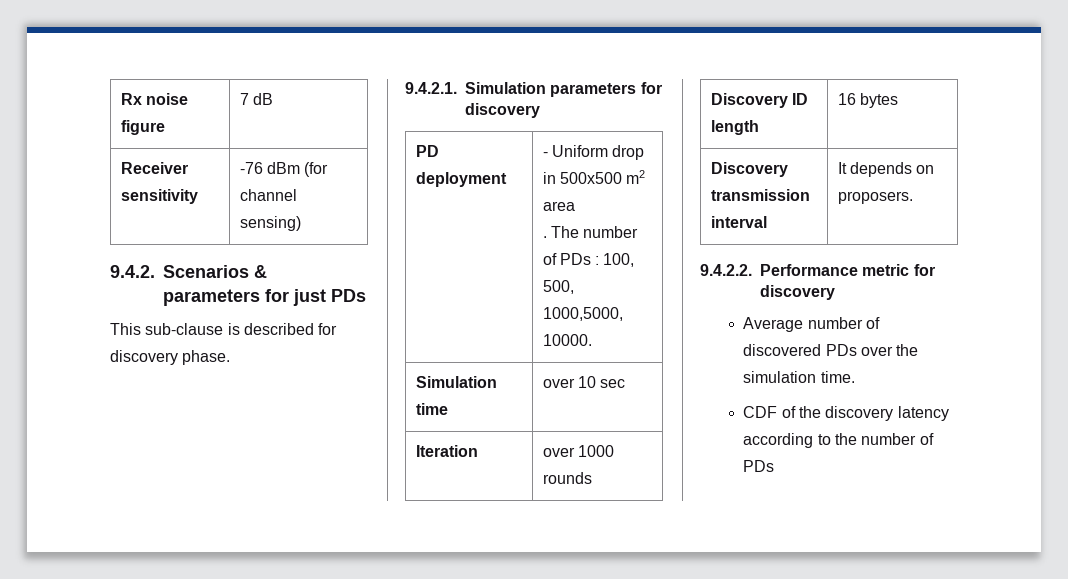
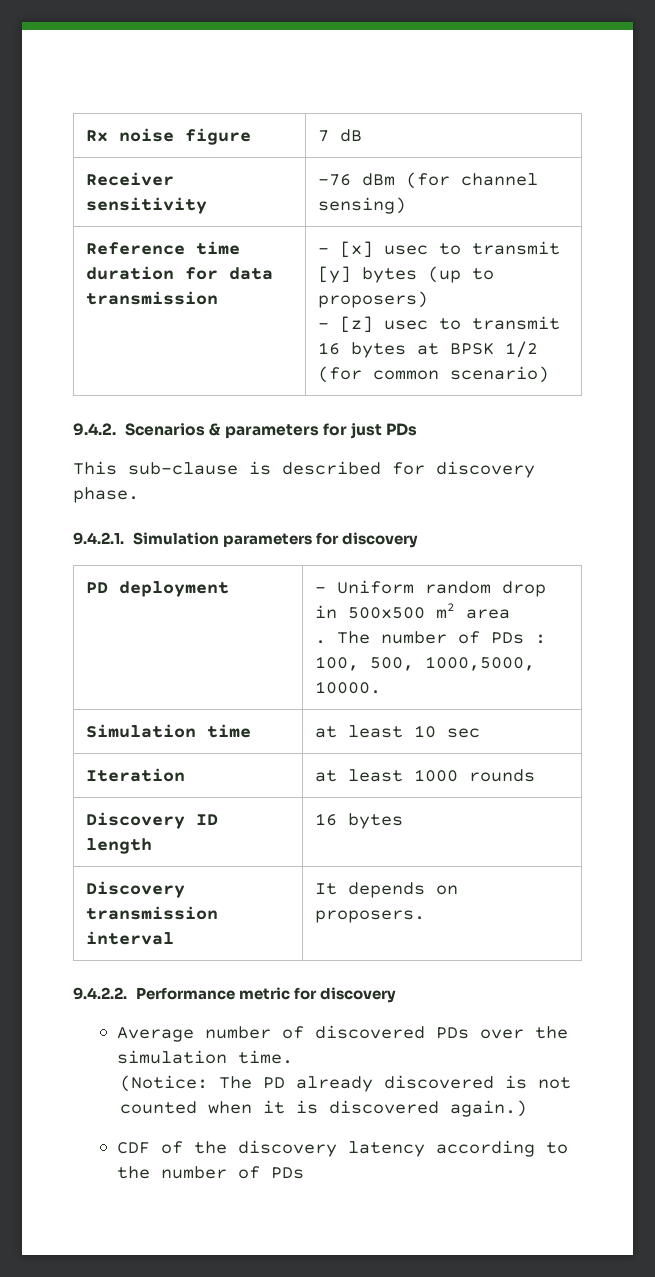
+ Reference time duration for data transmission | - [x] usec to transmit [y] bytes (up to proposers)
+ - [z] usec to transmit 16 bytes at BPSK 1/2 (for common scenario)
- PD deployment | - Uniform drop in 500x500 m2 area
+ PD deployment | - Uniform random drop in 500x500 m2 area
- Simulation time | over 10 sec
+ Simulation time | at least 10 sec
- Iteration | over 1000 rounds
+ Iteration | at least 1000 rounds
+ (Notice: The PD already discovered is not counted when it is discovered again.)

